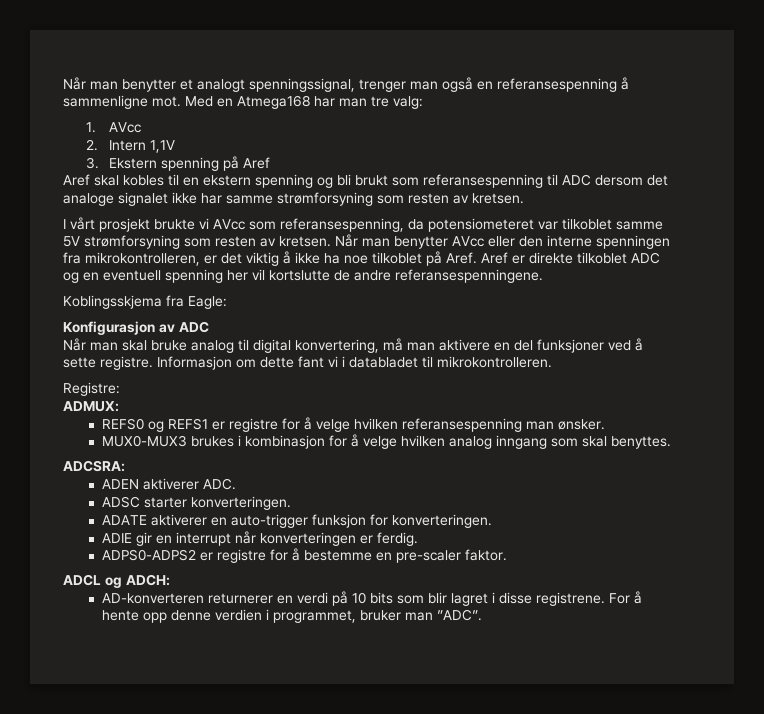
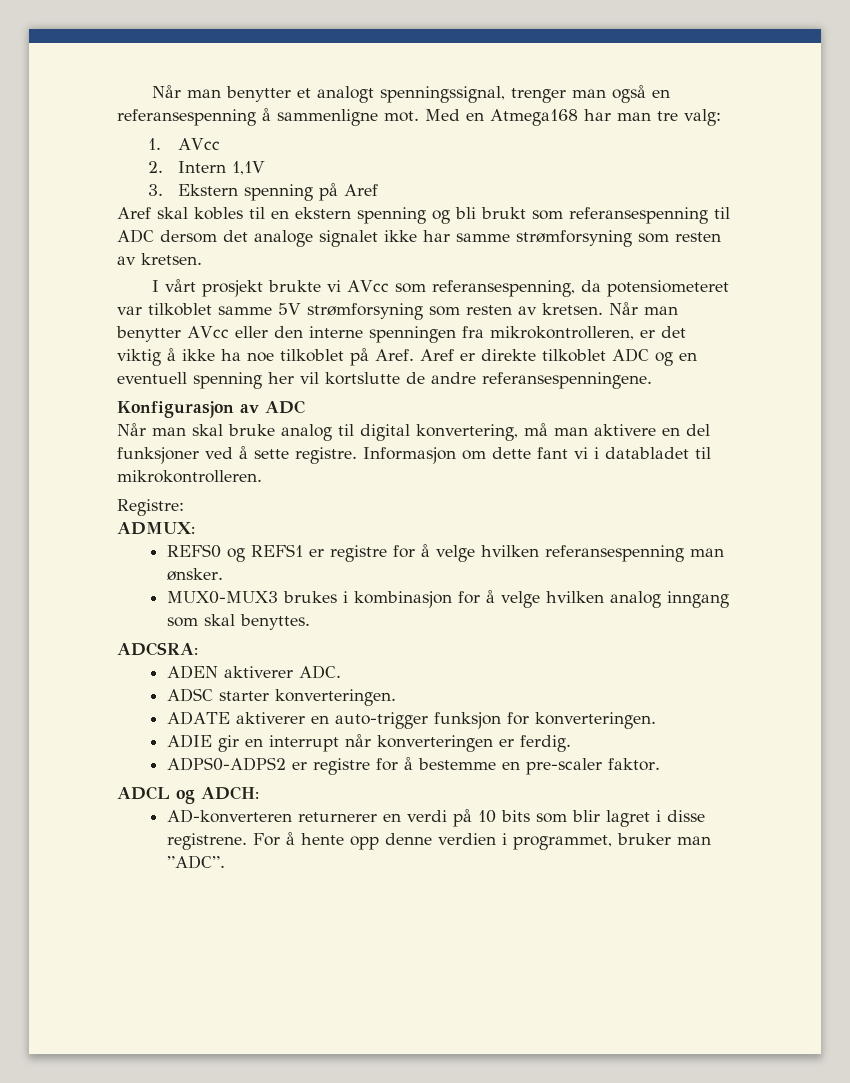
- Koblingsskjema fra Eagle:

